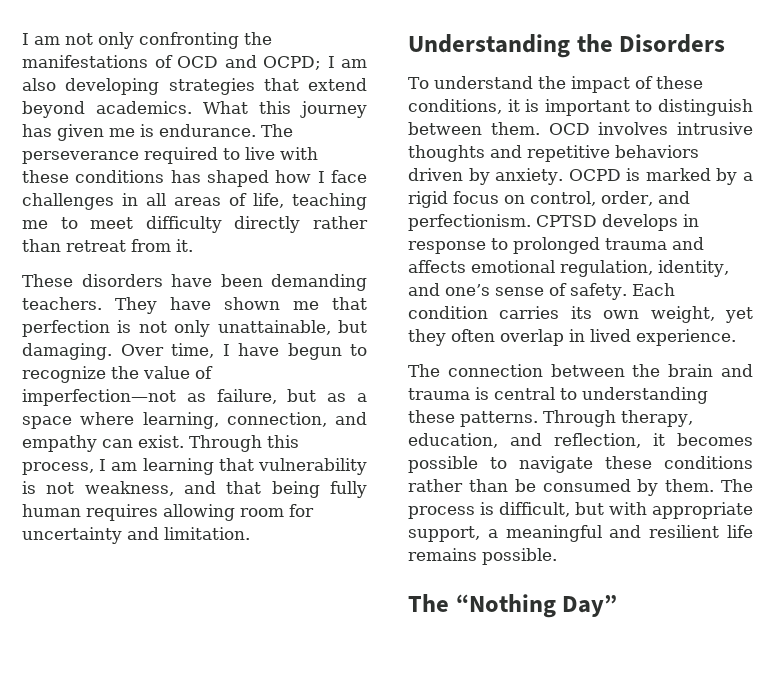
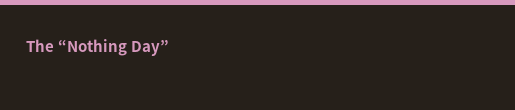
- I am not only confronting the manifestations of OCD and OCPD; I am also developing strategies that extend beyond academics. What this journey has given me is endurance. The perseverance required to live with these conditions has shaped how I face challenges in all areas of life, teaching me to meet difficulty directly rather than retreat from it.
- These disorders have been demanding teachers. They have shown me that perfection is not only unattainable, but damaging. Over time, I have begun to recognize the value of imperfection—not as failure, but as a space where learning, connection, and empathy can exist. Through this process, I am learning that vulnerability is not weakness, and that being fully human requires allowing room for uncertainty and limitation.
- Understanding the Disorders
- To understand the impact of these conditions, it is important to distinguish between them. OCD involves intrusive thoughts and repetitive behaviors driven by anxiety. OCPD is marked by a rigid focus on control, order, and perfectionism. CPTSD develops in response to prolonged trauma and affects emotional regulation, identity, and one’s sense of safety. Each condition carries its own weight, yet they often overlap in lived experience.
- The connection between the brain and trauma is central to understanding these patterns. Through therapy, education, and reflection, it becomes possible to navigate these conditions rather than be consumed by them. The process is difficult, but with appropriate support, a meaningful and resilient life remains possible.

